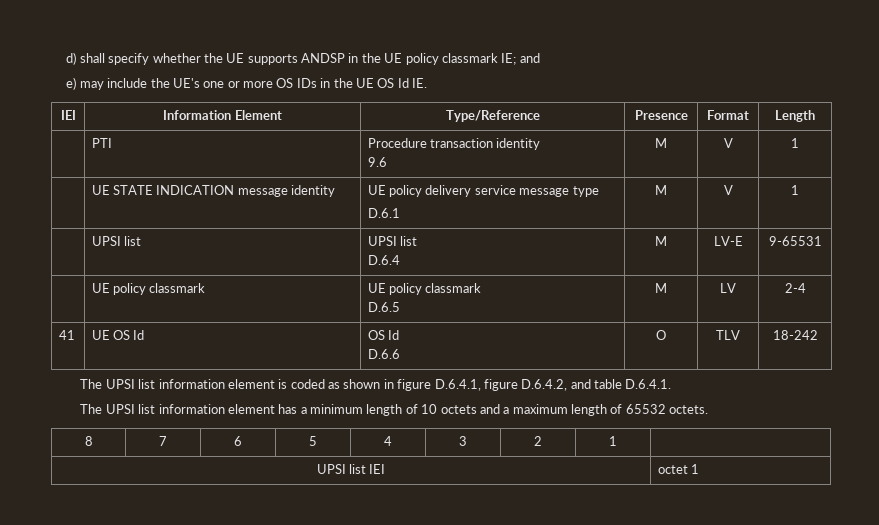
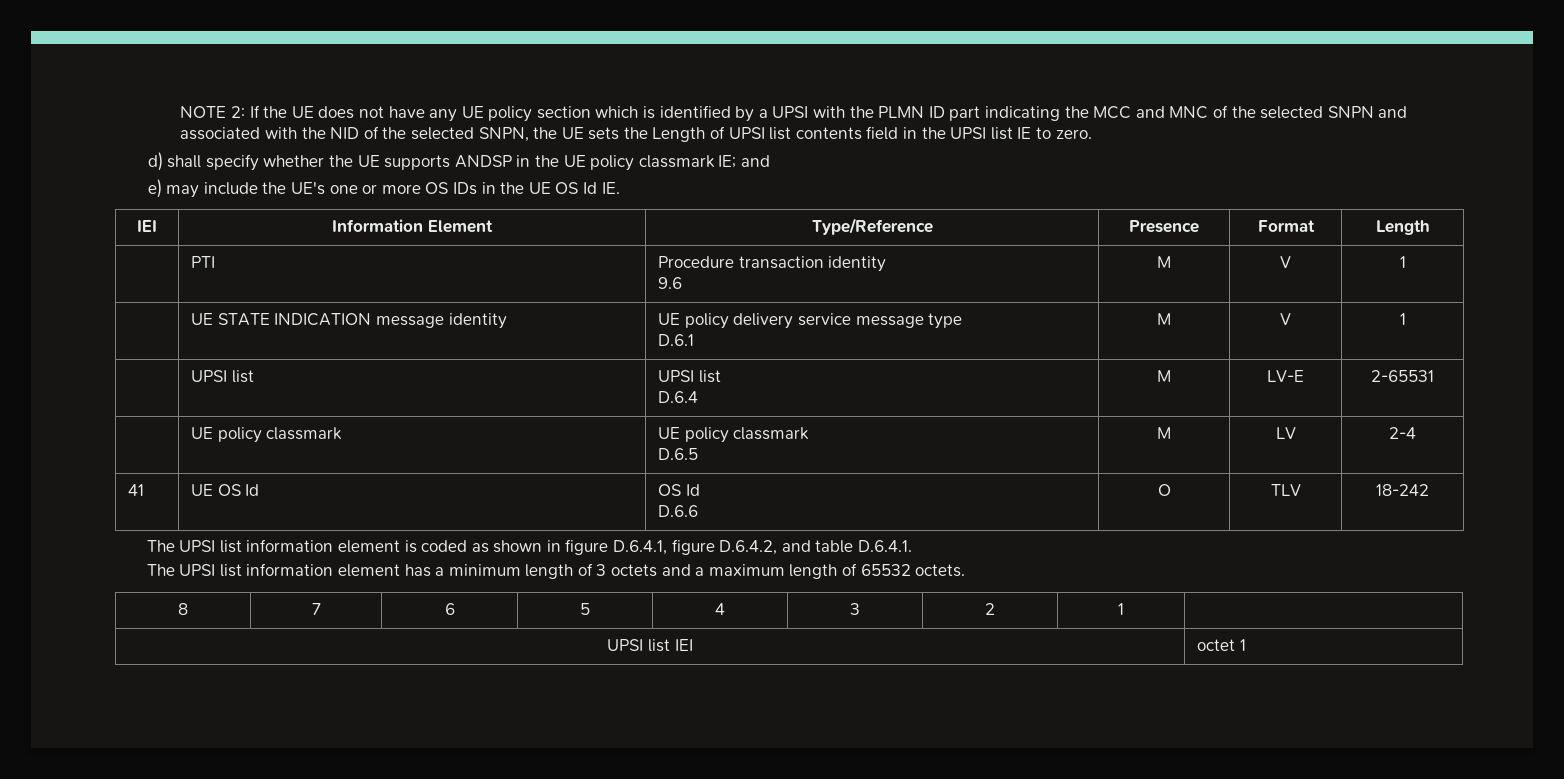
+ NOTE 2: If the UE does not have any UE policy section which is identified by a UPSI with the PLMN ID part indicating the MCC and MNC of the selected SNPN and associated with the NID of the selected SNPN, the UE sets the Length of UPSI list contents field in the UPSI list IE to zero.
  | UPSI list | UPSI list
- D.6.4 | M | LV-E | 9-65531
+ D.6.4 | M | LV-E | 2-65531
- The UPSI list information element has a minimum length of 10 octets and a maximum length of 65532 octets.
+ The UPSI list information element has a minimum length of 3 octets and a maximum length of 65532 octets.

